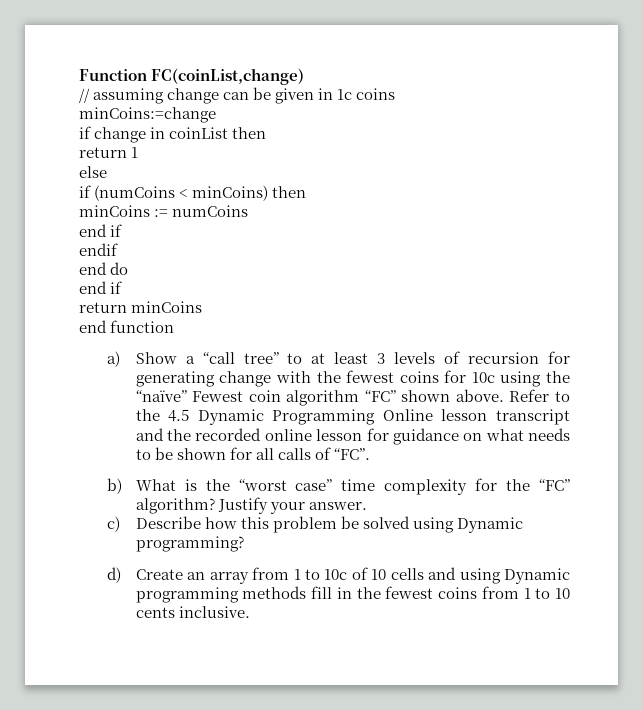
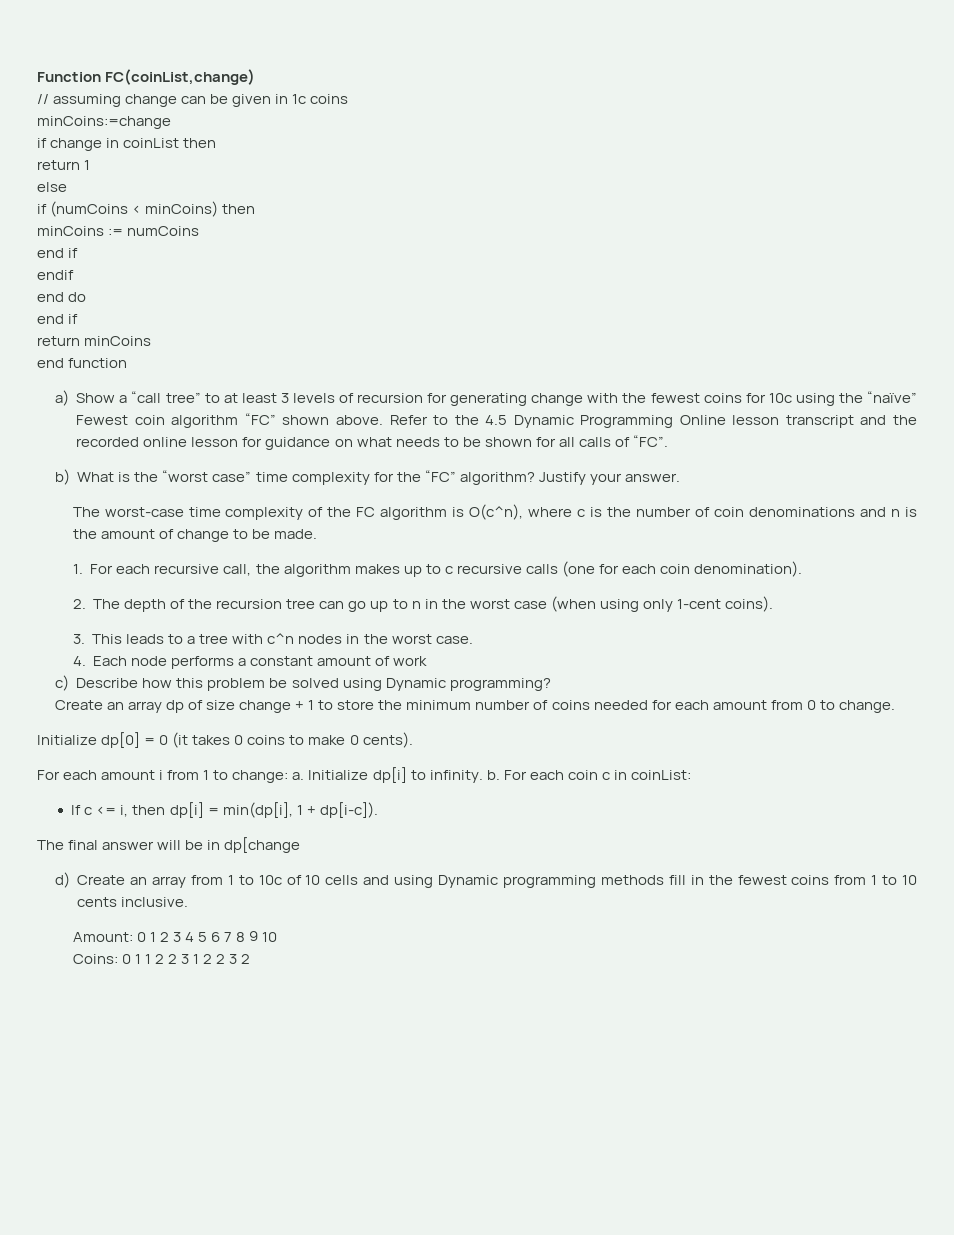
+ The worst-case time complexity of the FC algorithm is O(c^n), where c is the number of coin denominations and n is the amount of change to be made.
+ 1. For each recursive call, the algorithm makes up to c recursive calls (one for each coin denomination).
+ 2. The depth of the recursion tree can go up to n in the worst case (when using only 1-cent coins).
+ 3. This leads to a tree with c^n nodes in the worst case.
+ 4. Each node performs a constant amount of work
+ Create an array dp of size change + 1 to store the minimum number of coins needed for each amount from 0 to change.
+ Initialize dp[0] = 0 (it takes 0 coins to make 0 cents).
+ For each amount i from 1 to change: a. Initialize dp[i] to infinity. b. For each coin c in coinList:
+ If c <= i, then dp[i] = min(dp[i], 1 + dp[i-c]).
+ The final answer will be in dp[change
+ Amount: 0 1 2 3 4 5 6 7 8 9 10
+ Coins: 0 1 1 2 2 3 1 2 2 3 2

